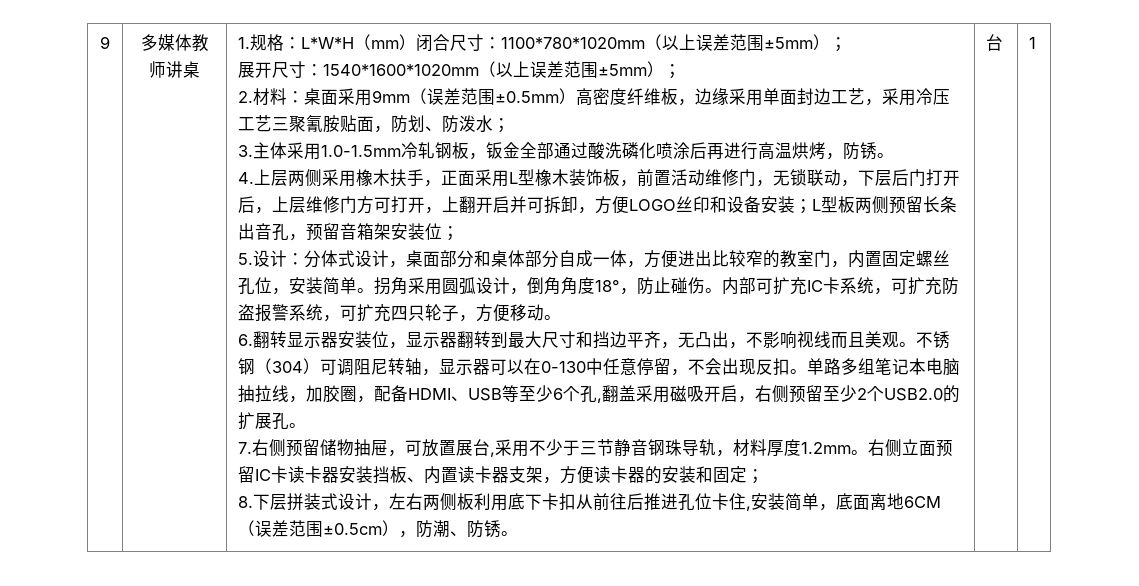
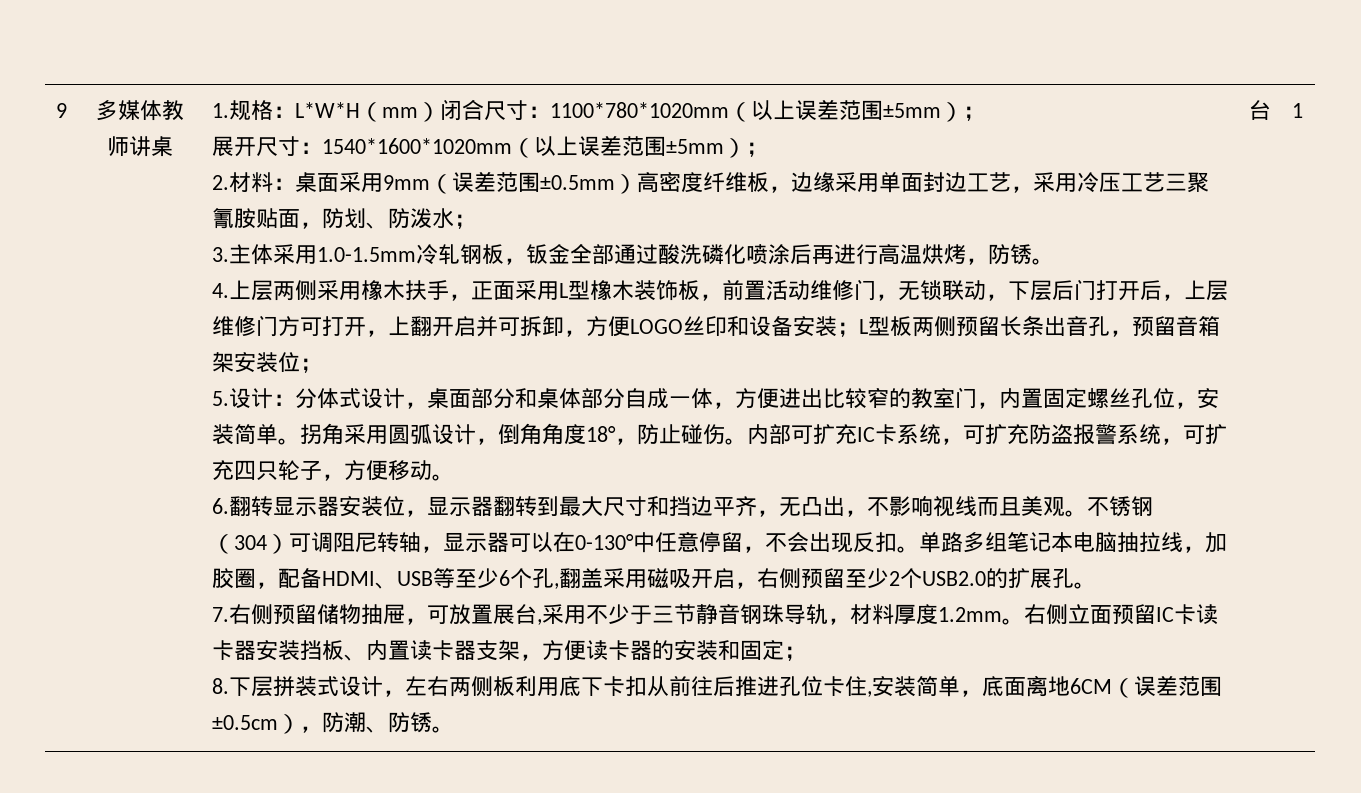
- 不锈钢（304）可调阻尼转轴，显示器可以在0-130中任意停留，不会出现反扣。
+ 不锈钢（304）可调阻尼转轴，显示器可以在0-130°中任意停留，不会出现反扣。

